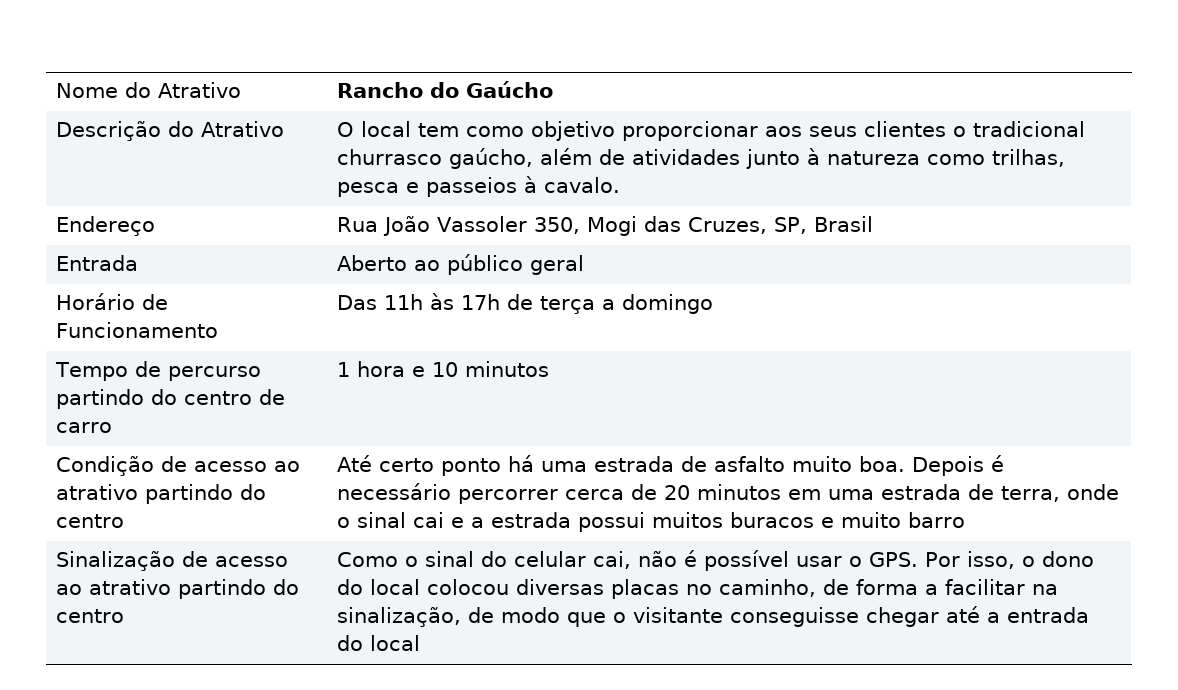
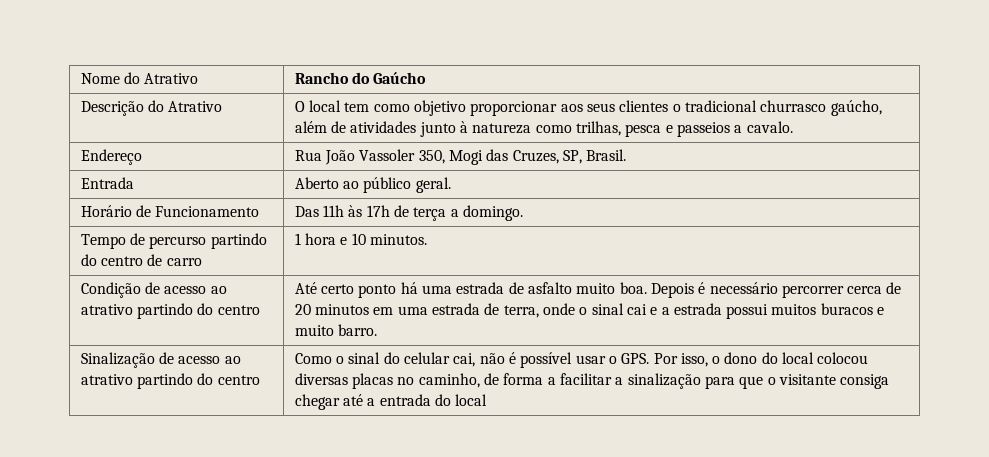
- Descrição do Atrativo | O local tem como objetivo proporcionar aos seus clientes o tradicional churrasco gaúcho, além de atividades junto à natureza como trilhas, pesca e passeios à cavalo.
+ Descrição do Atrativo | O local tem como objetivo proporcionar aos seus clientes o tradicional churrasco gaúcho, além de atividades junto à natureza como trilhas, pesca e passeios a cavalo.
- Endereço | Rua João Vassoler 350, Mogi das Cruzes, SP, Brasil
+ Endereço | Rua João Vassoler 350, Mogi das Cruzes, SP, Brasil.
- Entrada | Aberto ao público geral
+ Entrada | Aberto ao público geral.
- Horário de Funcionamento | Das 11h às 17h de terça a domingo
+ Horário de Funcionamento | Das 11h às 17h de terça a domingo.
- Tempo de percurso partindo do centro de carro | 1 hora e 10 minutos
+ Tempo de percurso partindo do centro de carro | 1 hora e 10 minutos.
- Depois é necessário percorrer cerca de 20 minutos em uma estrada de terra, onde o sinal cai e a estrada possui muitos buracos e muito barro
+ Depois é necessário percorrer cerca de 20 minutos em uma estrada de terra, onde o sinal cai e a estrada possui muitos buracos e muito barro.
- Como o sinal do celular cai, não é possível usar o GPS. Por isso, o dono do local colocou diversas placas no caminho, de forma a facilitar na sinalização, de modo que o visitante conseguisse chegar até a entrada do local
+ Como o sinal do celular cai, não é possível usar o GPS. Por isso, o dono do local colocou diversas placas no caminho, de forma a facilitar a sinalização para que o visitante consiga chegar até a entrada do local

